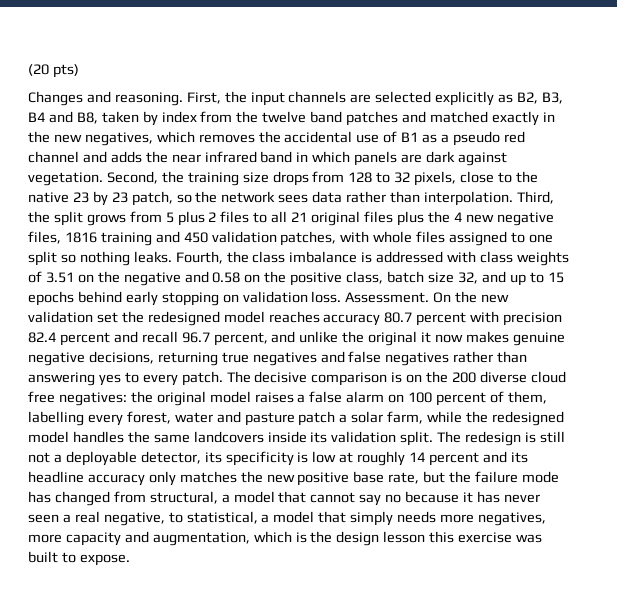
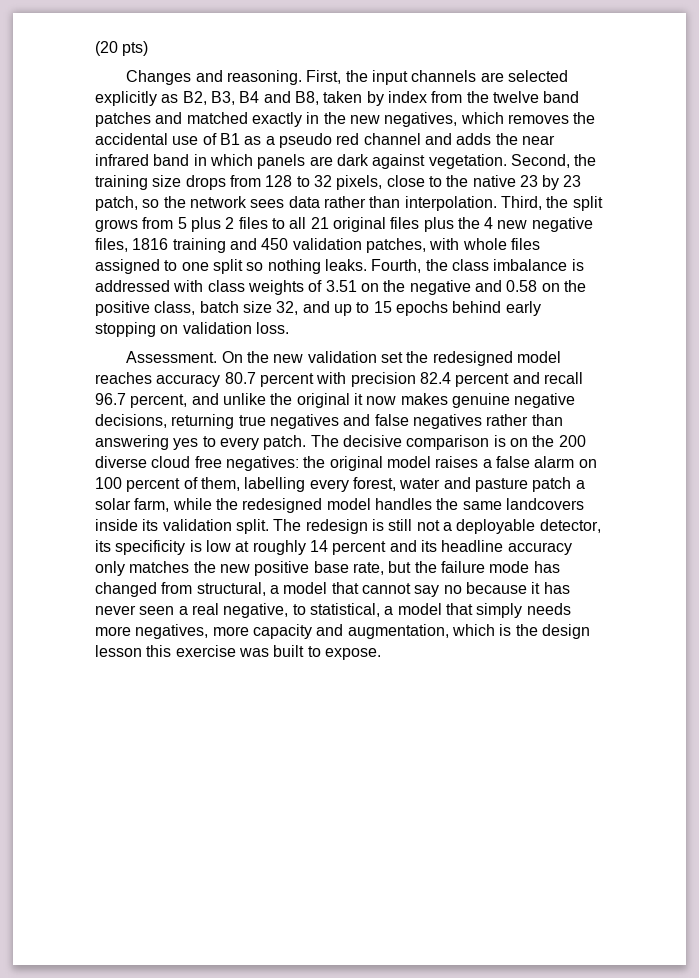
- Fourth, the class imbalance is addressed with class weights of 3.51 on the negative and 0.58 on the positive class, batch size 32, and up to 15 epochs behind early stopping on validation loss. Assessment.
+ Fourth, the class imbalance is addressed with class weights of 3.51 on the negative and 0.58 on the positive class, batch size 32, and up to 15 epochs behind early stopping on validation loss.
+ Assessment.

